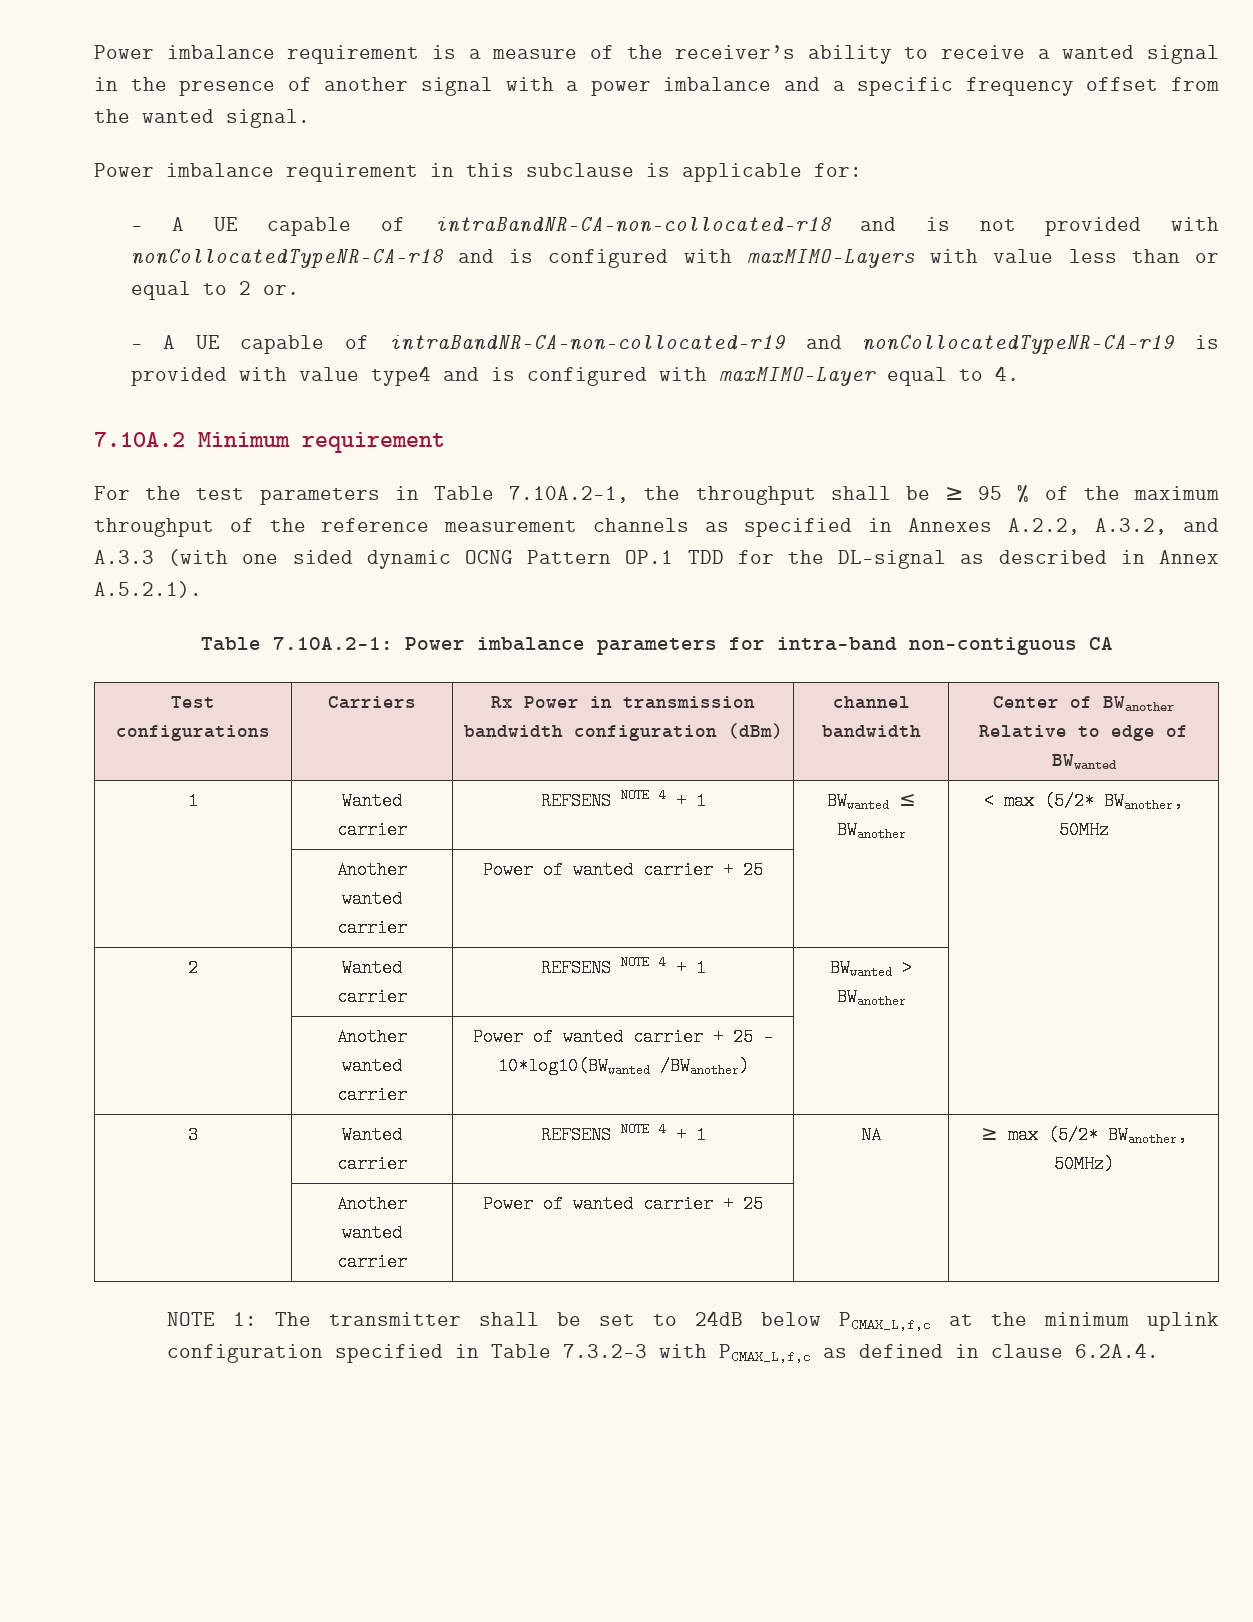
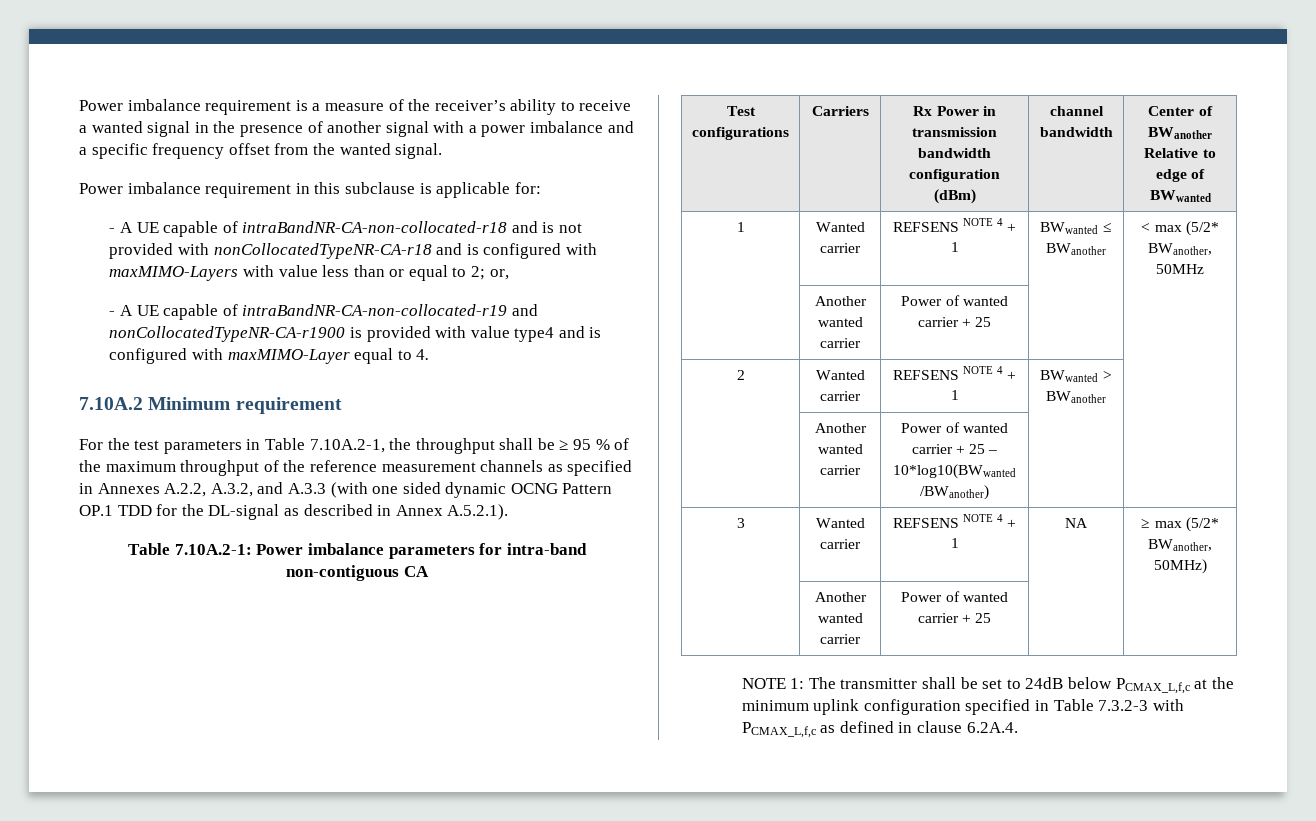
- - A UE capable of intraBandNR-CA-non-collocated-r18 and is not provided with nonCollocatedTypeNR-CA-r18 and is configured with maxMIMO-Layers with value less than or equal to 2 or.
+ - A UE capable of intraBandNR-CA-non-collocated-r18 and is not provided with nonCollocatedTypeNR-CA-r18 and is configured with maxMIMO-Layers with value less than or equal to 2; or,
- - A UE capable of intraBandNR-CA-non-collocated-r19 and nonCollocatedTypeNR-CA-r19 is provided with value type4 and is configured with maxMIMO-Layer equal to 4.
+ - A UE capable of intraBandNR-CA-non-collocated-r19 and nonCollocatedTypeNR-CA-r1900 is provided with value type4 and is configured with maxMIMO-Layer equal to 4.

